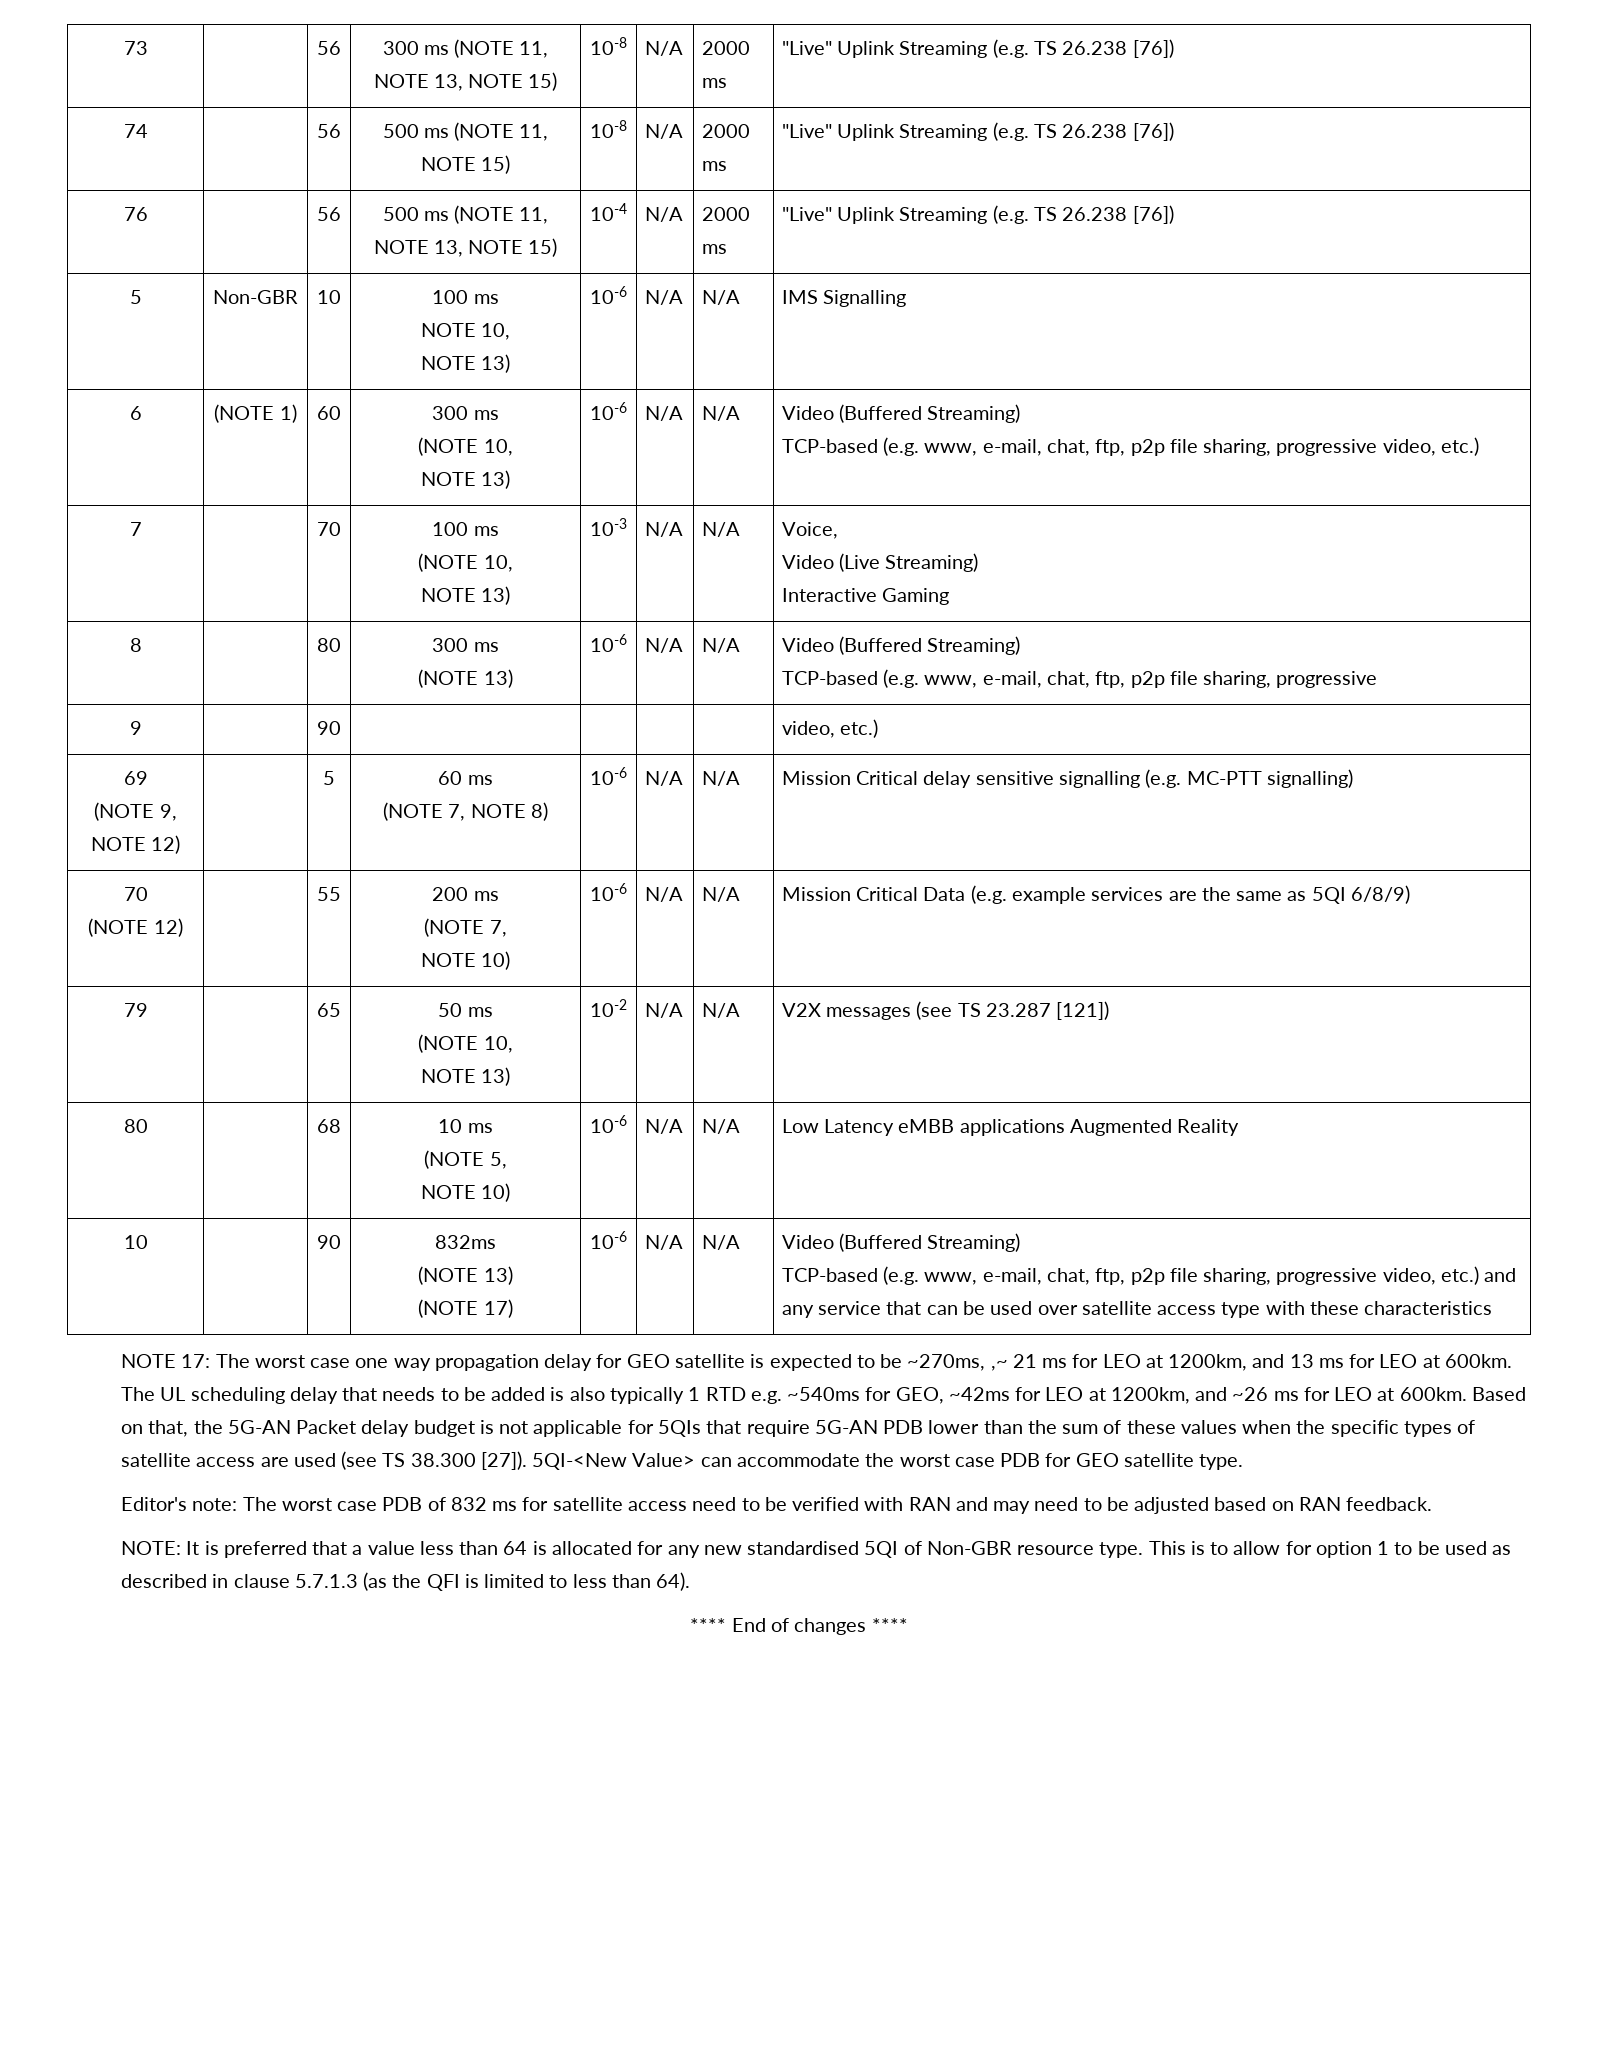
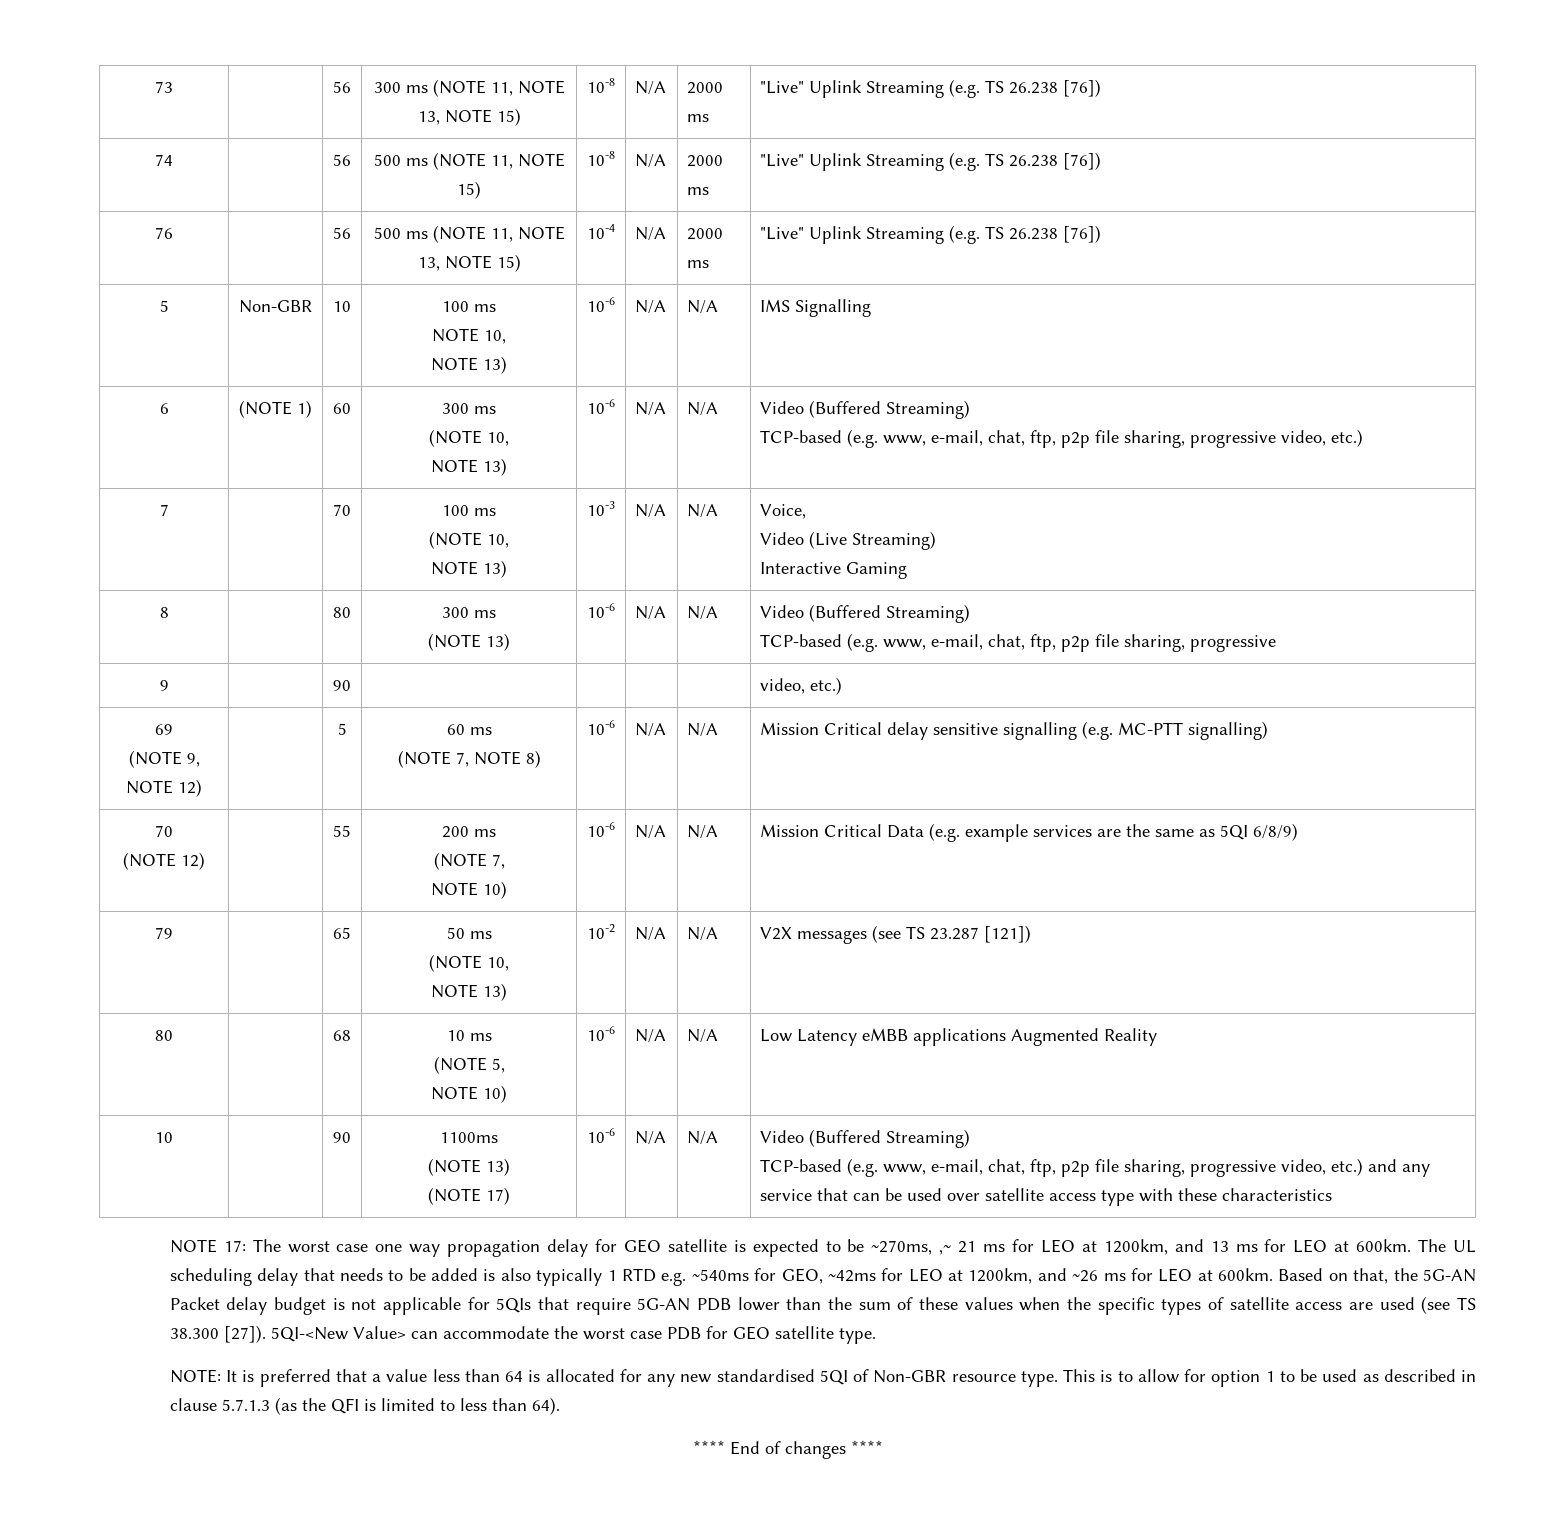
- 10 | | 90 | 832ms
+ 10 | | 90 | 1100ms
- Editor's note: The worst case PDB of 832 ms for satellite access need to be verified with RAN and may need to be adjusted based on RAN feedback.

